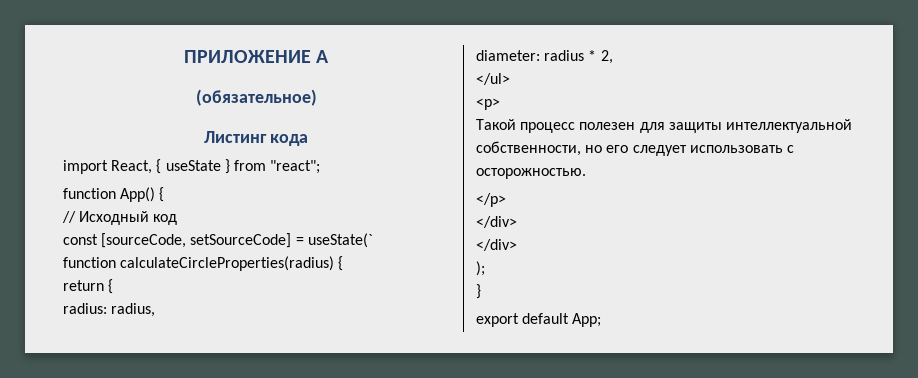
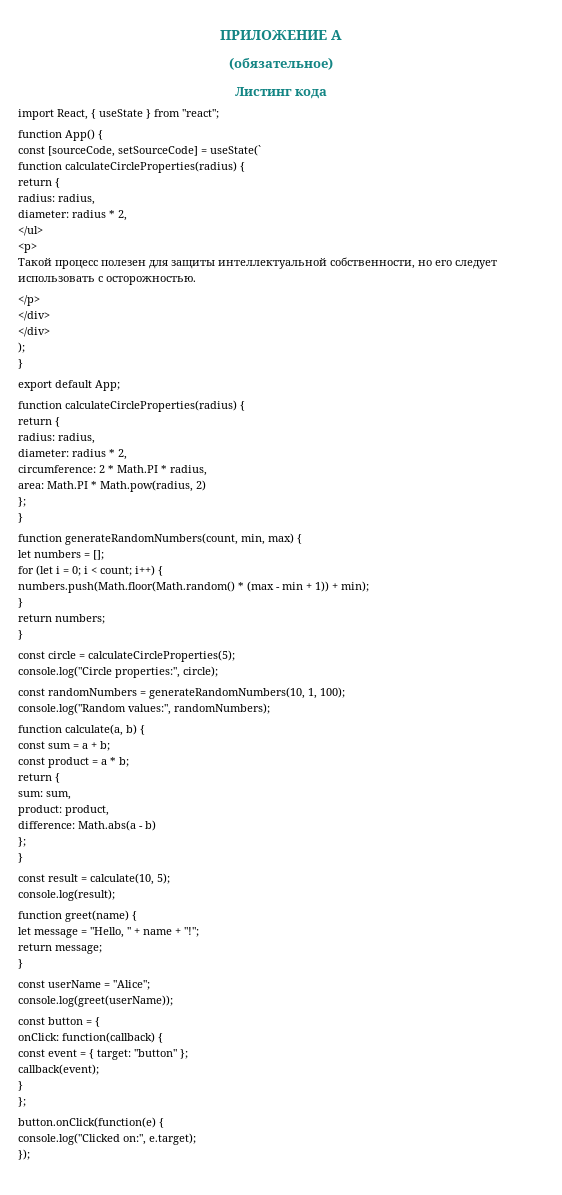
- // Исходный код
  export default App;
+ function calculateCircleProperties(radius) {
+ return {
+ radius: radius,
+ diameter: radius * 2,
+ circumference: 2 * Math.PI * radius,
+ area: Math.PI * Math.pow(radius, 2)
+ };
+ }
+ function generateRandomNumbers(count, min, max) {
+ let numbers = [];
+ for (let i = 0; i < count; i++) {
+ numbers.push(Math.floor(Math.random() * (max - min + 1)) + min);
+ }
+ return numbers;
+ }
+ const circle = calculateCircleProperties(5);
+ console.log("Circle properties:", circle);
+ const randomNumbers = generateRandomNumbers(10, 1, 100);
+ console.log("Random values:", randomNumbers);
+ function calculate(a, b) {
+ const sum = a + b;
+ const product = a * b;
+ return {
+ sum: sum,
+ product: product,
+ difference: Math.abs(a - b)
+ };
+ }
+ const result = calculate(10, 5);
+ console.log(result);
+ function greet(name) {
+ let message = "Hello, " + name + "!";
+ return message;
+ }
+ const userName = "Alice";
+ console.log(greet(userName));
+ const button = {
+ onClick: function(callback) {
+ const event = { target: "button" };
+ callback(event);
+ }
+ };
+ button.onClick(function(e) {
+ console.log("Clicked on:", e.target);
+ });

